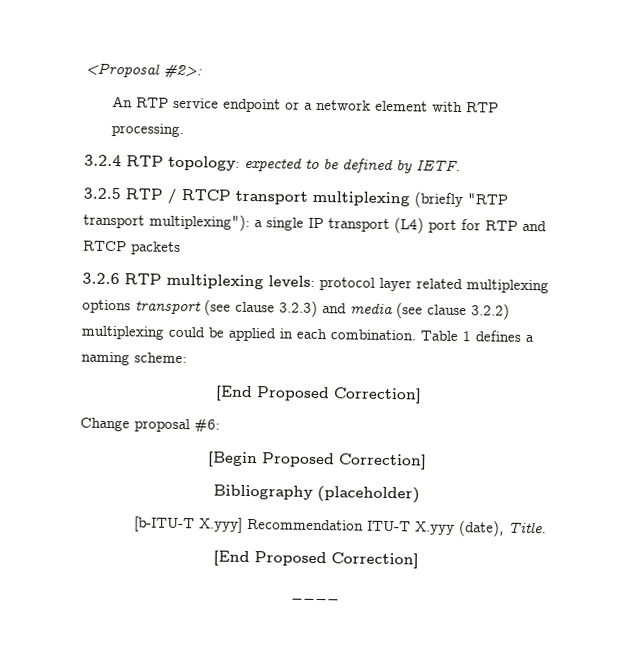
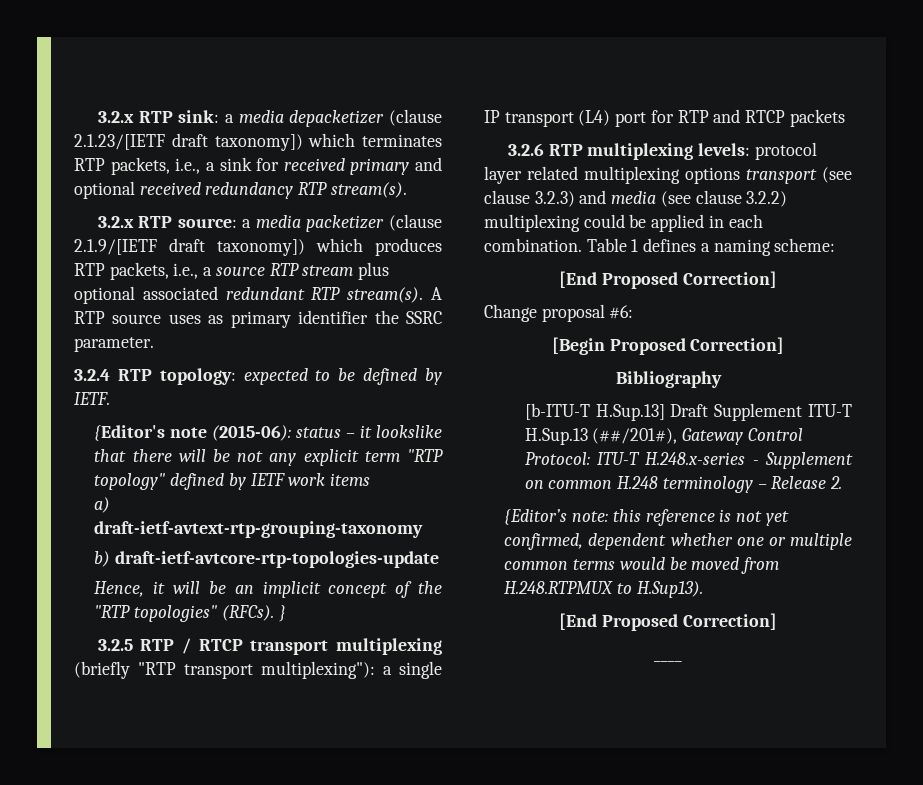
- <Proposal #2>:
- An RTP service endpoint or a network element with RTP processing.
+ 3.2.x RTP sink: a media depacketizer (clause 2.1.23/[IETF draft taxonomy]) which terminates RTP packets, i.e., a sink for received primary and optional received redundancy RTP stream(s).
+ 3.2.x RTP source: a media packetizer (clause 2.1.9/[IETF draft taxonomy]) which produces RTP packets, i.e., a source RTP stream plus optional associated redundant RTP stream(s). A RTP source uses as primary identifier the SSRC parameter.
+ {Editor's note (2015-06): status – it lookslike that there will be not any explicit term "RTP topology" defined by IETF work items
+ a) draft-ietf-avtext-rtp-grouping-taxonomy
+ b) draft-ietf-avtcore-rtp-topologies-update
+ Hence, it will be an implicit concept of the "RTP topologies" (RFCs). }
- Bibliography (placeholder)
+ Bibliography
- [b-ITU-T X.yyy] Recommendation ITU-T X.yyy (date), Title.
+ [b-ITU-T H.Sup.13] Draft Supplement ITU-T H.Sup.13 (##/201#), Gateway Control Protocol: ITU-T H.248.x-series - Supplement on common H.248 terminology – Release 2.
+ {Editor’s note: this reference is not yet confirmed, dependent whether one or multiple common terms would be moved from H.248.RTPMUX to H.Sup13).

